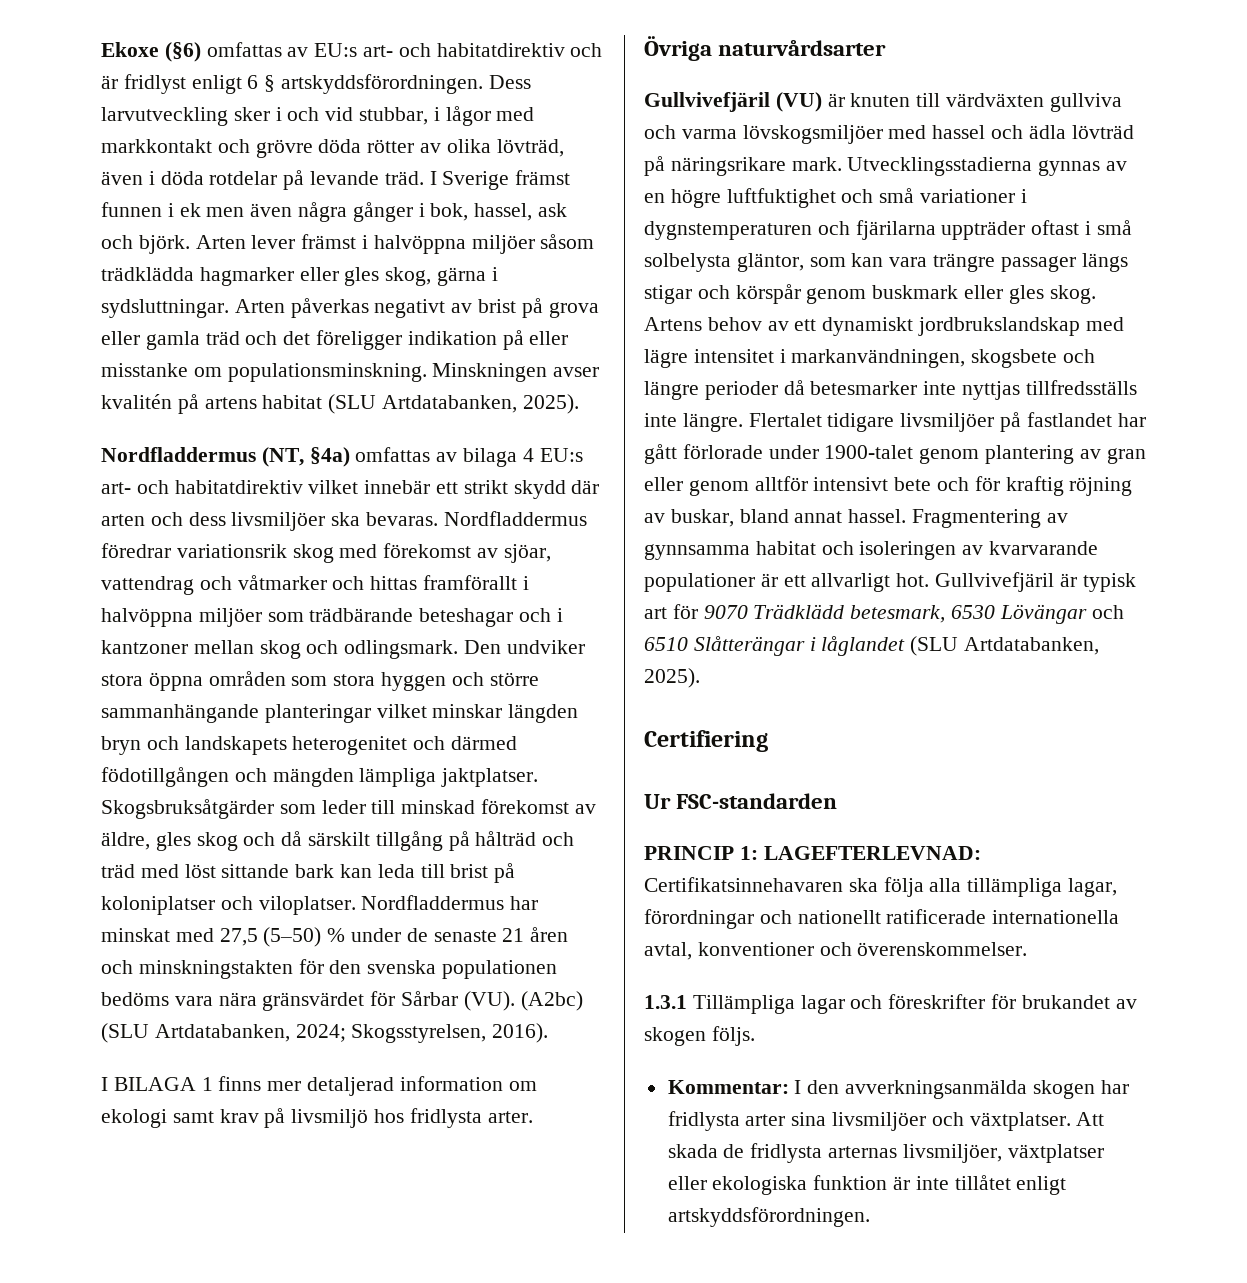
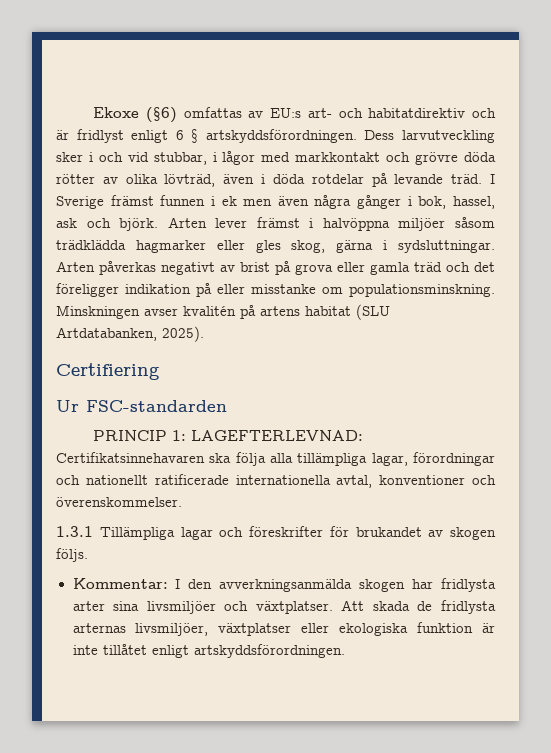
- Nordfladdermus (NT, §4a) omfattas av bilaga 4 EU:s art- och habitatdirektiv vilket innebär ett strikt skydd där arten och dess livsmiljöer ska bevaras. Nordfladdermus föredrar variationsrik skog med förekomst av sjöar, vattendrag och våtmarker och hittas framförallt i halvöppna miljöer som trädbärande beteshagar och i kantzoner mellan skog och odlingsmark. Den undviker stora öppna områden som stora hyggen och större sammanhängande planteringar vilket minskar längden bryn och landskapets heterogenitet och därmed födotillgången och mängden lämpliga jaktplatser. Skogsbruksåtgärder som leder till minskad förekomst av äldre, gles skog och då särskilt tillgång på hålträd och träd med löst sittande bark kan leda till brist på koloniplatser och viloplatser. Nordfladdermus har minskat med 27,5 (5–50) % under de senaste 21 åren och minskningstakten för den svenska populationen bedöms vara nära gränsvärdet för Sårbar (VU). (A2bc) (SLU Artdatabanken, 2024; Skogsstyrelsen, 2016).
- I BILAGA 1 finns mer detaljerad information om ekologi samt krav på livsmiljö hos fridlysta arter.
- Övriga naturvårdsarter
- Gullvivefjäril (VU) är knuten till värdväxten gullviva och varma lövskogsmiljöer med hassel och ädla lövträd på näringsrikare mark. Utvecklingsstadierna gynnas av en högre luftfuktighet och små variationer i dygnstemperaturen och fjärilarna uppträder oftast i små solbelysta gläntor, som kan vara trängre passager längs stigar och körspår genom buskmark eller gles skog. Artens behov av ett dynamiskt jordbrukslandskap med lägre intensitet i markanvändningen, skogsbete och längre perioder då betesmarker inte nyttjas tillfredsställs inte längre. Flertalet tidigare livsmiljöer på fastlandet har gått förlorade under 1900-talet genom plantering av gran eller genom alltför intensivt bete och för kraftig röjning av buskar, bland annat hassel. Fragmentering av gynnsamma habitat och isoleringen av kvarvarande populationer är ett allvarligt hot. Gullvivefjäril är typisk art för 9070 Trädklädd betesmark, 6530 Lövängar och 6510 Slåtterängar i låglandet (SLU Artdatabanken, 2025).

